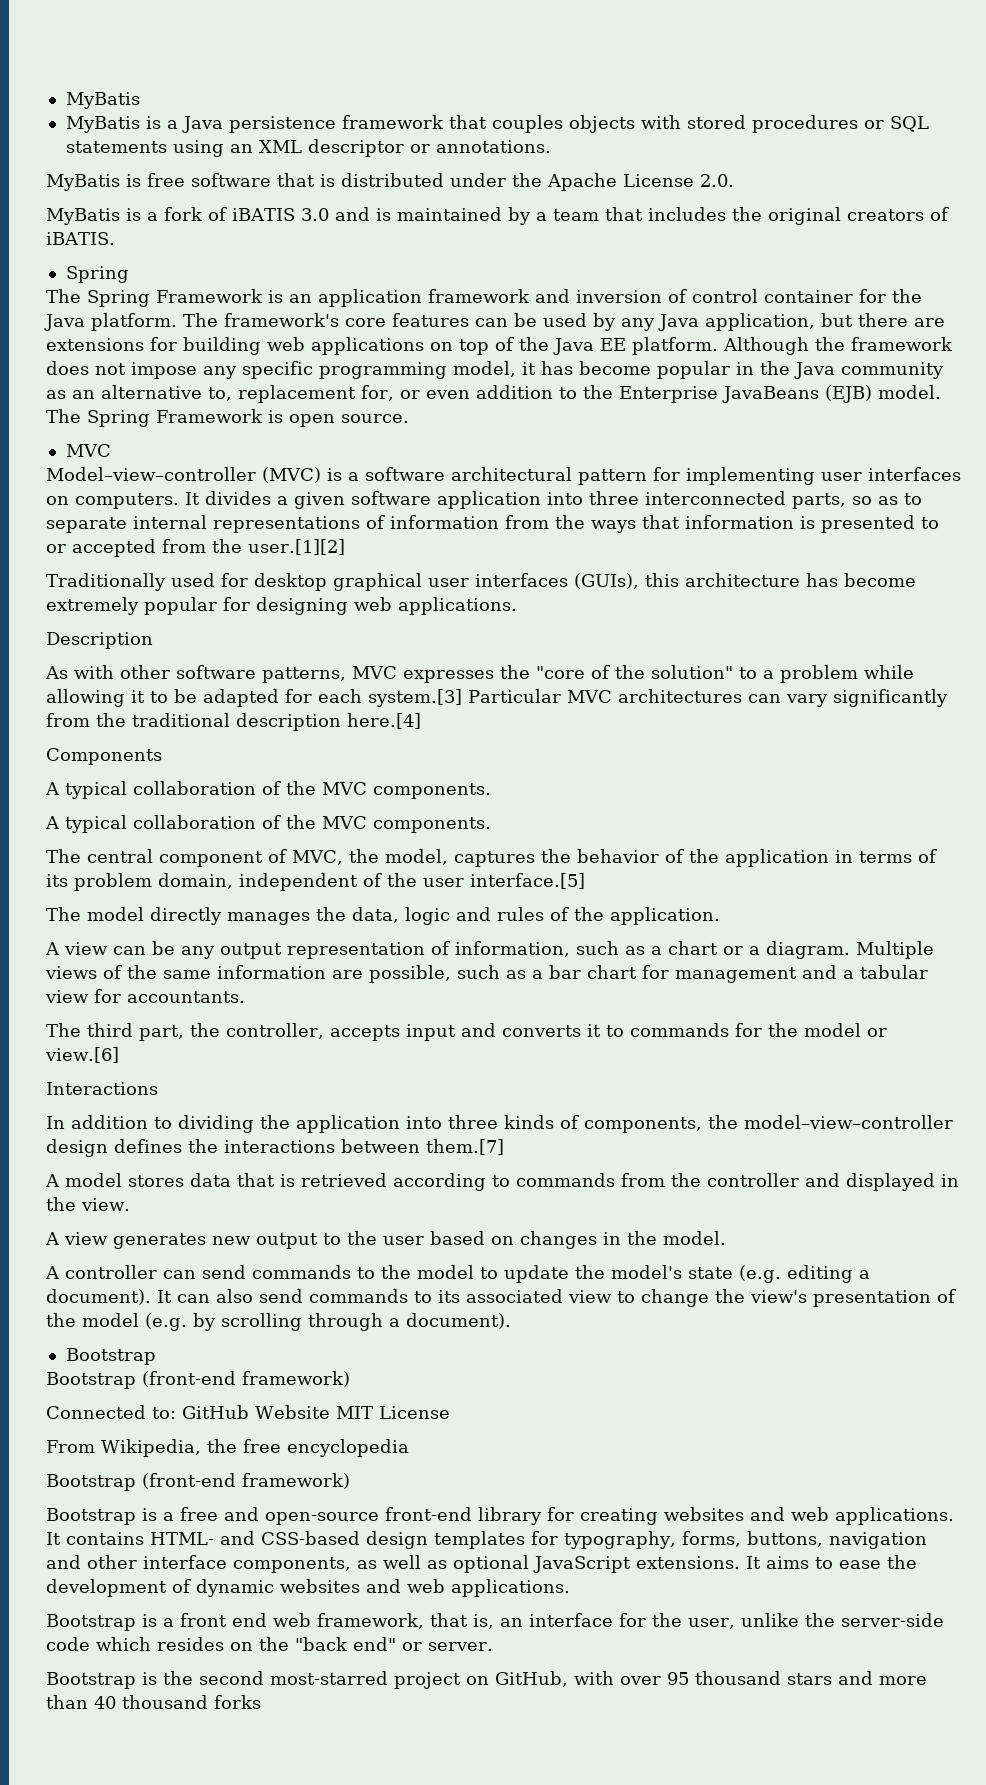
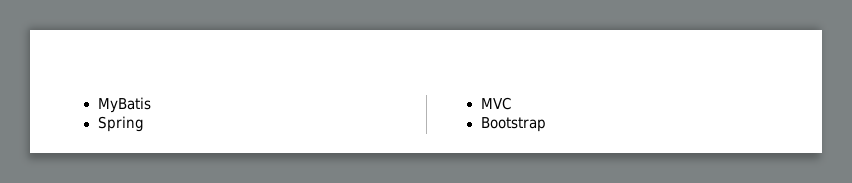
- MyBatis is a Java persistence framework that couples objects with stored procedures or SQL statements using an XML descriptor or annotations.
- MyBatis is free software that is distributed under the Apache License 2.0.
- MyBatis is a fork of iBATIS 3.0 and is maintained by a team that includes the original creators of iBATIS.
  Spring
- The Spring Framework is an application framework and inversion of control container for the Java platform. The framework's core features can be used by any Java application, but there are extensions for building web applications on top of the Java EE platform. Although the framework does not impose any specific programming model, it has become popular in the Java community as an alternative to, replacement for, or even addition to the Enterprise JavaBeans (EJB) model. The Spring Framework is open source.
  MVC
- Model–view–controller (MVC) is a software architectural pattern for implementing user interfaces on computers. It divides a given software application into three interconnected parts, so as to separate internal representations of information from the ways that information is presented to or accepted from the user.[1][2]
- Traditionally used for desktop graphical user interfaces (GUIs), this architecture has become extremely popular for designing web applications.
- Description
- As with other software patterns, MVC expresses the "core of the solution" to a problem while allowing it to be adapted for each system.[3] Particular MVC architectures can vary significantly from the traditional description here.[4]
- Components
- A typical collaboration of the MVC components.
- A typical collaboration of the MVC components.
- The central component of MVC, the model, captures the behavior of the application in terms of its problem domain, independent of the user interface.[5]
- The model directly manages the data, logic and rules of the application.
- A view can be any output representation of information, such as a chart or a diagram. Multiple views of the same information are possible, such as a bar chart for management and a tabular view for accountants.
- The third part, the controller, accepts input and converts it to commands for the model or view.[6]
- Interactions
- In addition to dividing the application into three kinds of components, the model–view–controller design defines the interactions between them.[7]
- A model stores data that is retrieved according to commands from the controller and displayed in the view.
- A view generates new output to the user based on changes in the model.
- A controller can send commands to the model to update the model's state (e.g. editing a document). It can also send commands to its associated view to change the view's presentation of the model (e.g. by scrolling through a document).
  Bootstrap
- Bootstrap (front-end framework)
- Connected to: GitHub Website MIT License
- From Wikipedia, the free encyclopedia
- Bootstrap (front-end framework)
- Bootstrap is a free and open-source front-end library for creating websites and web applications. It contains HTML- and CSS-based design templates for typography, forms, buttons, navigation and other interface components, as well as optional JavaScript extensions. It aims to ease the development of dynamic websites and web applications.
- Bootstrap is a front end web framework, that is, an interface for the user, unlike the server-side code which resides on the "back end" or server.
- Bootstrap is the second most-starred project on GitHub, with over 95 thousand stars and more than 40 thousand forks

